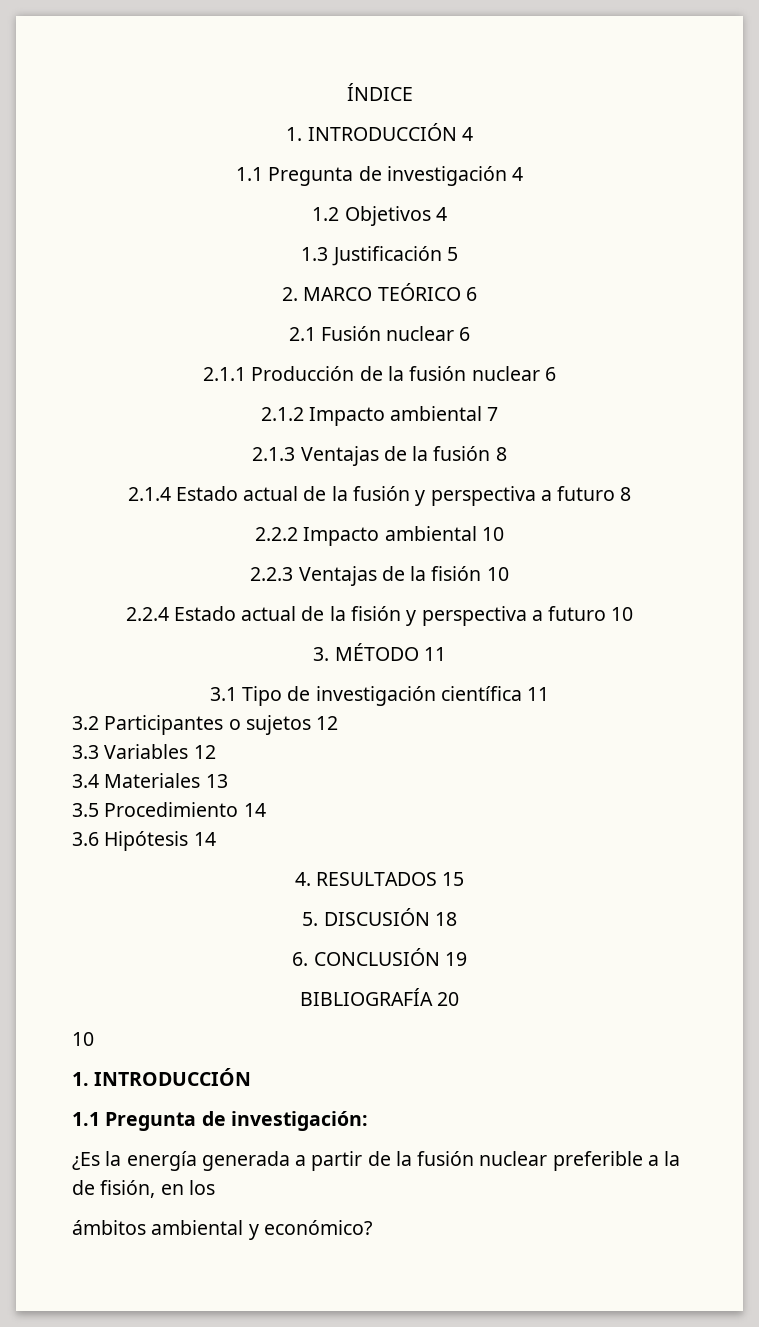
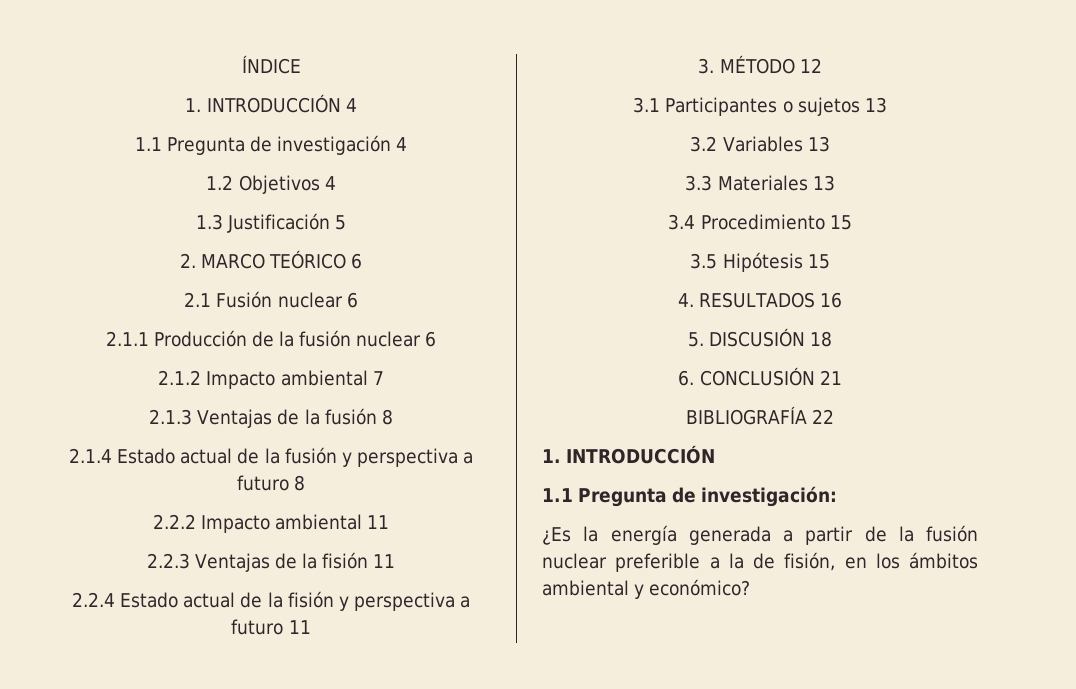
- 2.2.2 Impacto ambiental 10
+ 2.2.2 Impacto ambiental 11
- 2.2.3 Ventajas de la fisión 10
+ 2.2.3 Ventajas de la fisión 11
- 2.2.4 Estado actual de la fisión y perspectiva a futuro 10
+ 2.2.4 Estado actual de la fisión y perspectiva a futuro 11
- 3. MÉTODO 11
+ 3. MÉTODO 12
- 3.1 Tipo de investigación científica 11
- 3.2 Participantes o sujetos 12
- 3.3 Variables 12
- 3.4 Materiales 13
- 3.5 Procedimiento 14
- 3.6 Hipótesis 14
+ 3.1 Participantes o sujetos 13
+ 3.2 Variables 13
+ 3.3 Materiales 13
+ 3.4 Procedimiento 15
+ 3.5 Hipótesis 15
- 4. RESULTADOS 15
+ 4. RESULTADOS 16
- 6. CONCLUSIÓN 19
+ 6. CONCLUSIÓN 21
- BIBLIOGRAFÍA 20
- 10
+ BIBLIOGRAFÍA 22
- ¿Es la energía generada a partir de la fusión nuclear preferible a la de fisión, en los
- ámbitos ambiental y económico?
+ ¿Es la energía generada a partir de la fusión nuclear preferible a la de fisión, en los ámbitos ambiental y económico?

